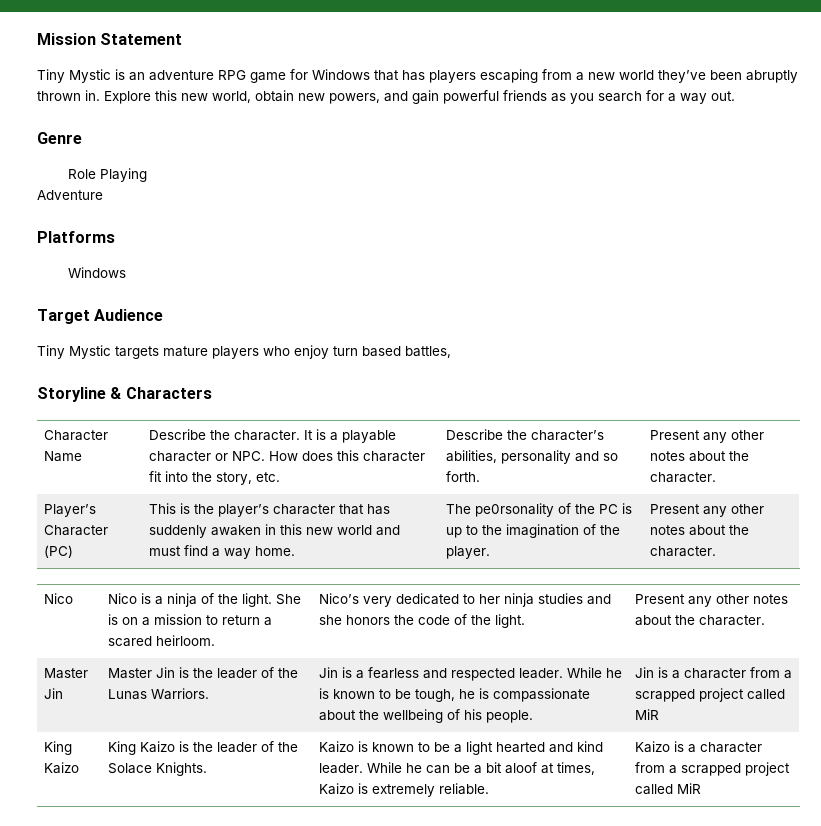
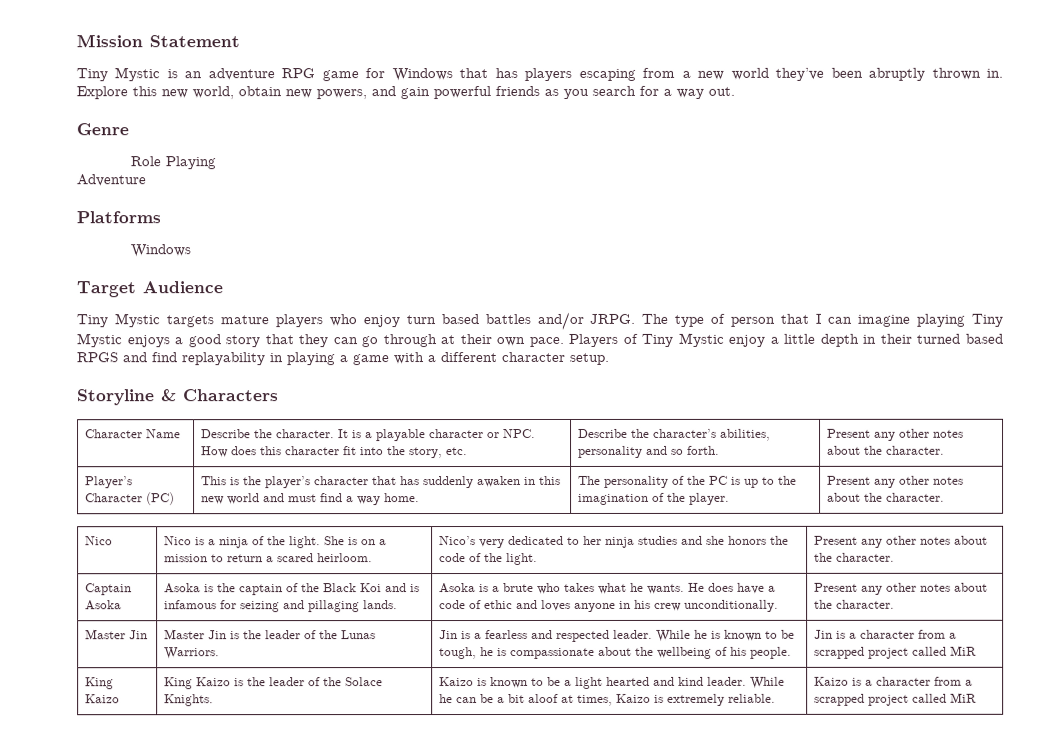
- Tiny Mystic targets mature players who enjoy turn based battles,
+ Tiny Mystic targets mature players who enjoy turn based battles and/or JRPG. The type of person that I can imagine playing Tiny Mystic enjoys a good story that they can go through at their own pace. Players of Tiny Mystic enjoy a little depth in their turned based RPGS and find replayability in playing a game with a different character setup.
- The pe0rsonality of the PC is up to the imagination of the player.
+ The personality of the PC is up to the imagination of the player.
+ Captain Asoka | Asoka is the captain of the Black Koi and is infamous for seizing and pillaging lands. | Asoka is a brute who takes what he wants. He does have a code of ethic and loves anyone in his crew unconditionally. | Present any other notes about the character.

